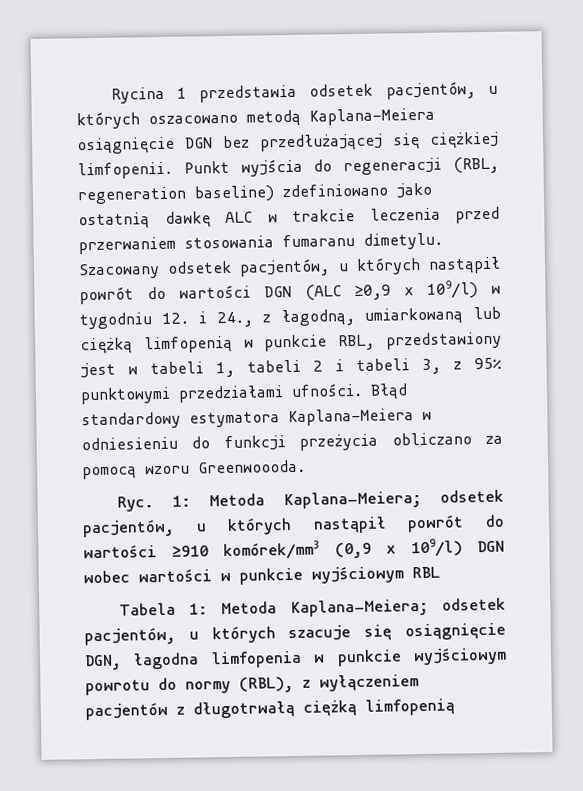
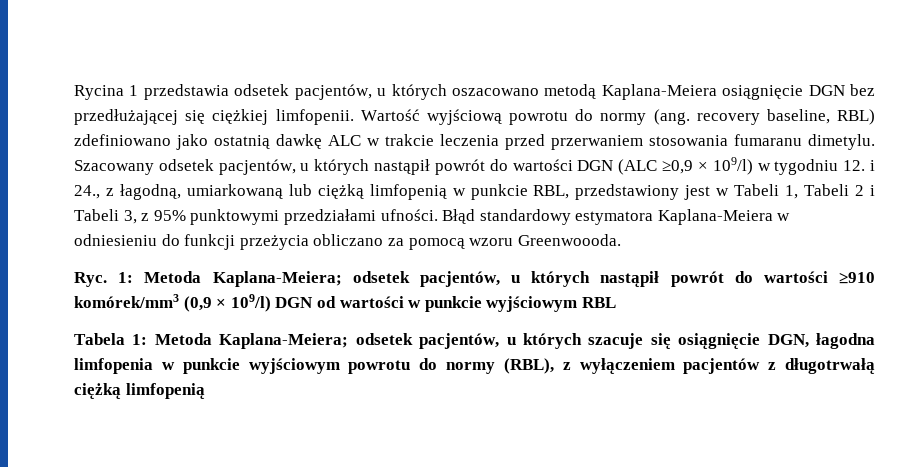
- Punkt wyjścia do regeneracji (RBL, regeneration baseline) zdefiniowano jako ostatnią dawkę ALC w trakcie leczenia przed przerwaniem stosowania fumaranu dimetylu.
+ Wartość wyjściową powrotu do normy (ang. recovery baseline, RBL) zdefiniowano jako ostatnią dawkę ALC w trakcie leczenia przed przerwaniem stosowania fumaranu dimetylu.
- Szacowany odsetek pacjentów, u których nastąpił powrót do wartości DGN (ALC ≥0,9 × 109/l) w tygodniu 12. i 24., z łagodną, umiarkowaną lub ciężką limfopenią w punkcie RBL, przedstawiony jest w tabeli 1, tabeli 2 i tabeli 3, z 95% punktowymi przedziałami ufności.
+ Szacowany odsetek pacjentów, u których nastąpił powrót do wartości DGN (ALC ≥0,9 × 109/l) w tygodniu 12. i 24., z łagodną, umiarkowaną lub ciężką limfopenią w punkcie RBL, przedstawiony jest w Tabeli 1, Tabeli 2 i Tabeli 3, z 95% punktowymi przedziałami ufności.
- Ryc. 1: Metoda Kaplana-Meiera; odsetek pacjentów, u których nastąpił powrót do wartości ≥910 komórek/mm3 (0,9 × 109/l) DGN wobec wartości w punkcie wyjściowym RBL
+ Ryc. 1: Metoda Kaplana-Meiera; odsetek pacjentów, u których nastąpił powrót do wartości ≥910 komórek/mm3 (0,9 × 109/l) DGN od wartości w punkcie wyjściowym RBL

